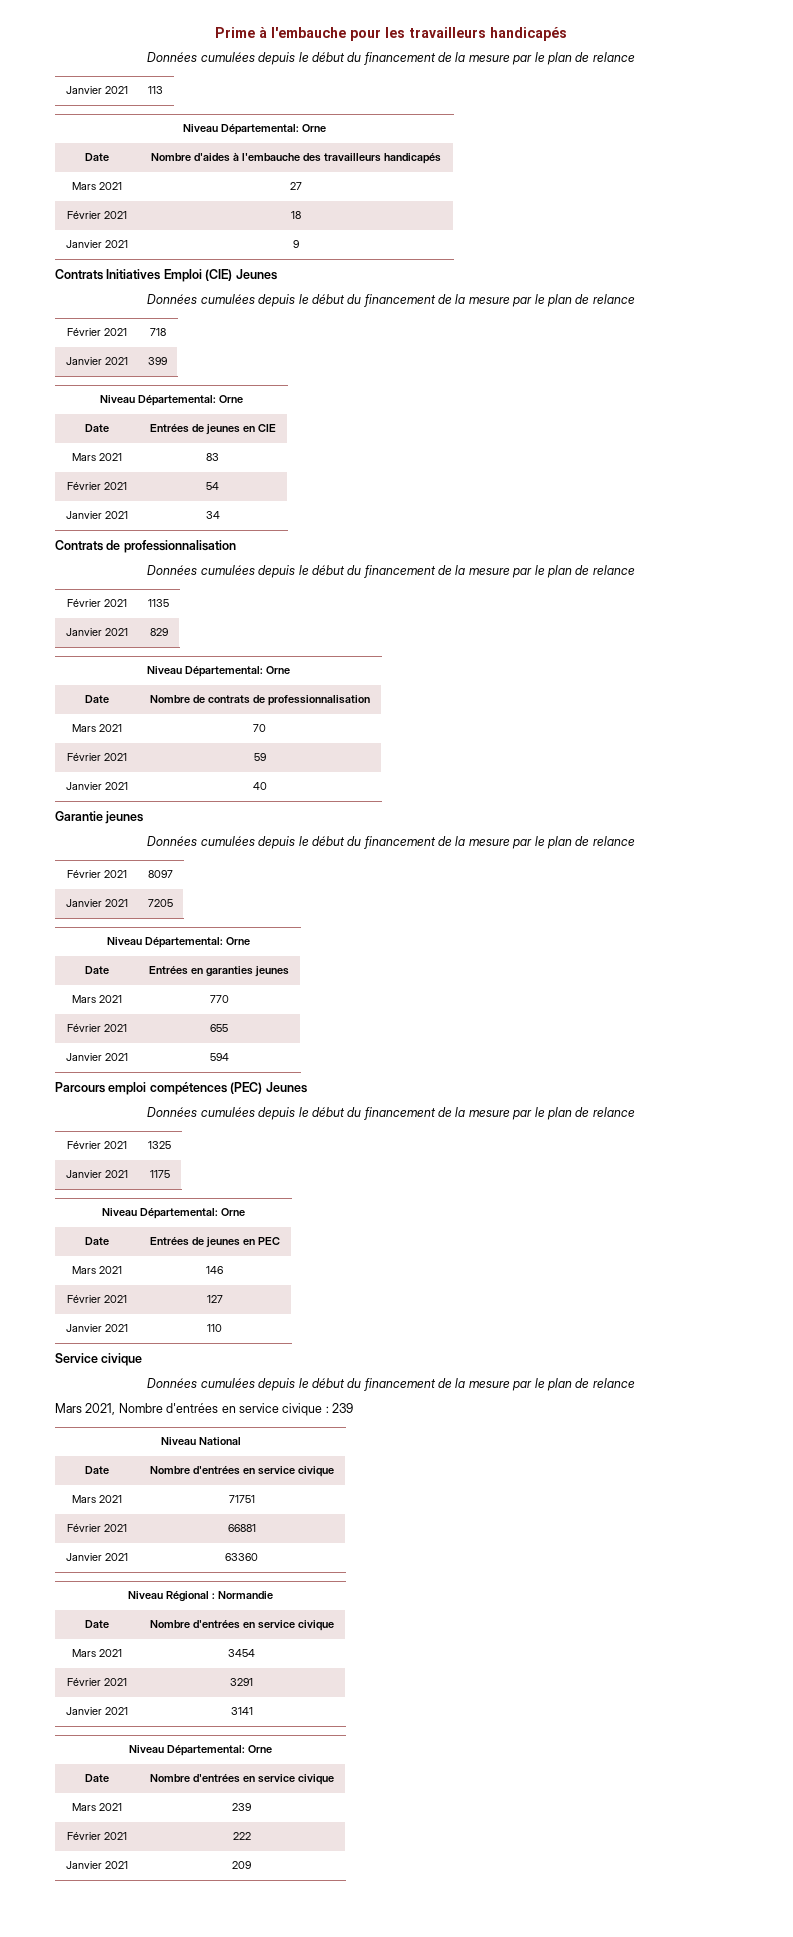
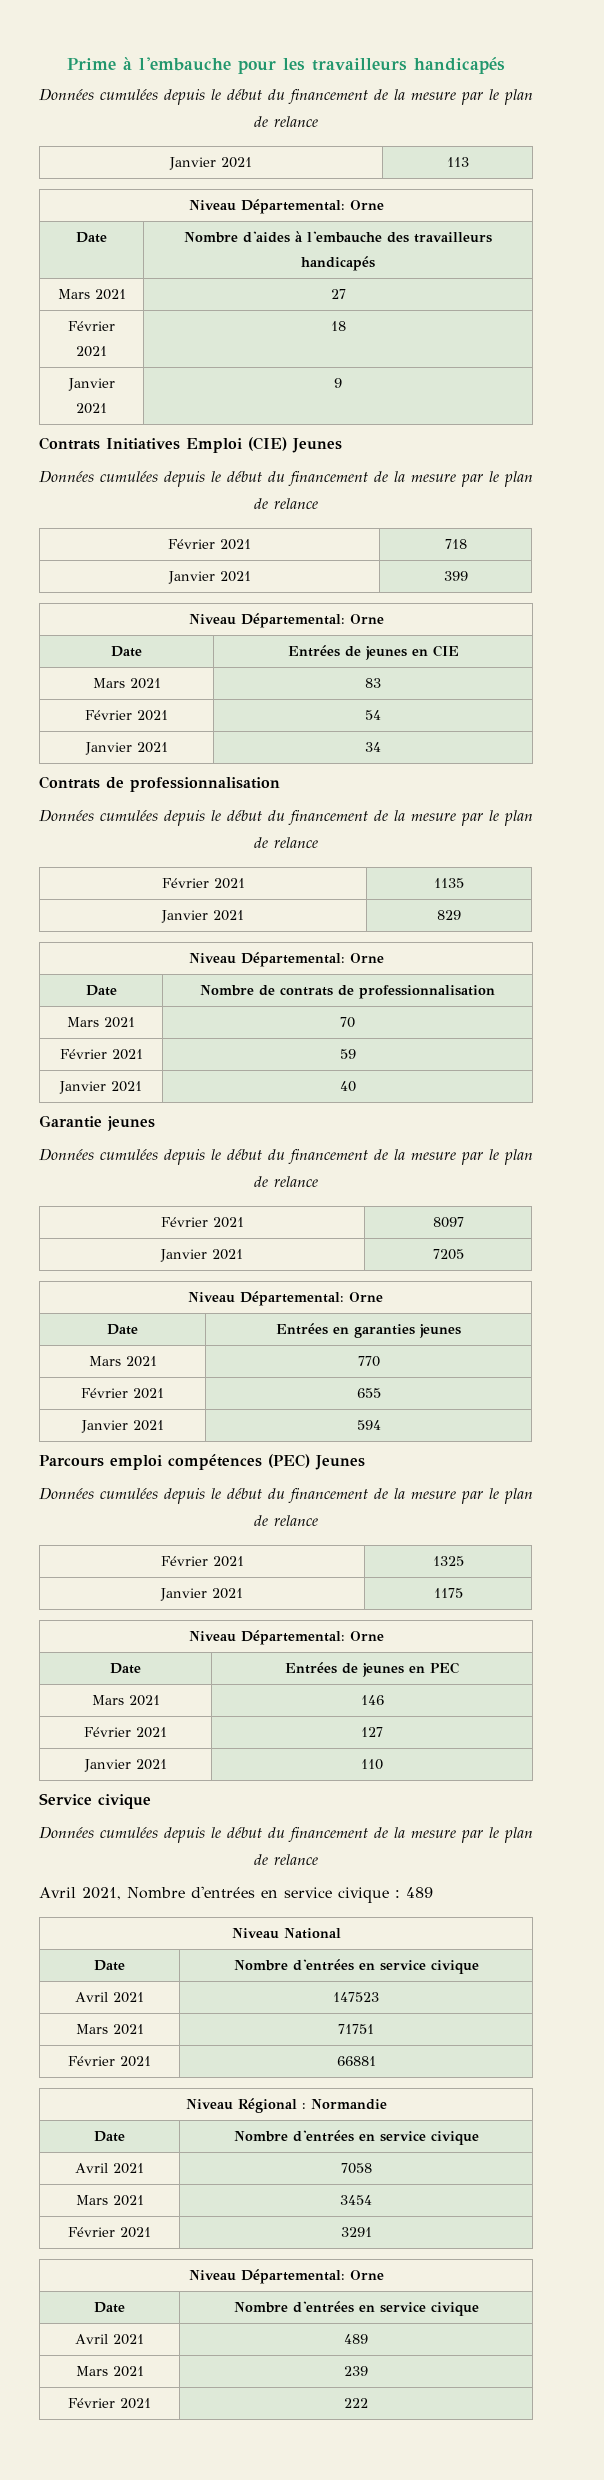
- Mars 2021, Nombre d'entrées en service civique : 239
+ Avril 2021, Nombre d'entrées en service civique : 489
+ Avril 2021 | 147523
- Janvier 2021 | 63360
+ Avril 2021 | 7058
- Janvier 2021 | 3141
+ Avril 2021 | 489
- Janvier 2021 | 209

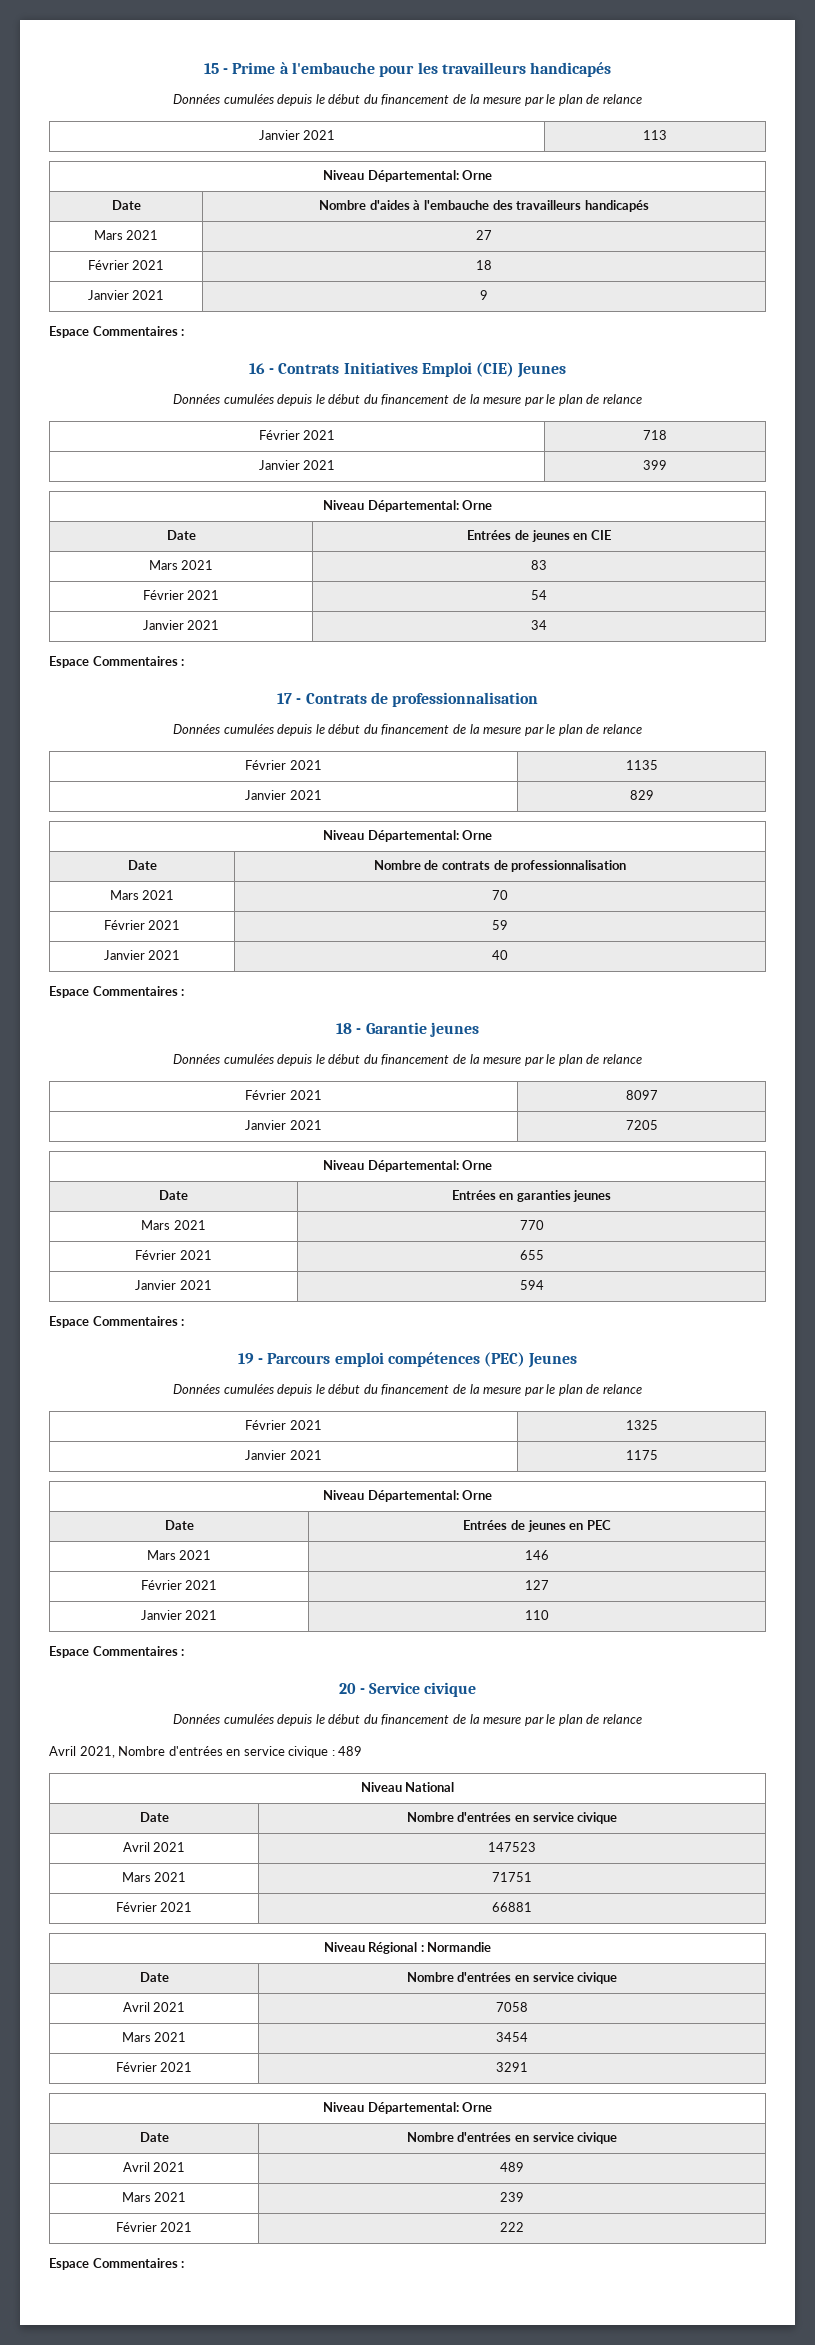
- Prime à l'embauche pour les travailleurs handicapés
+ 15 - Prime à l'embauche pour les travailleurs handicapés
  Janvier 2021 | 9
- Contrats Initiatives Emploi (CIE) Jeunes
+ Espace Commentaires :
+ 16 - Contrats Initiatives Emploi (CIE) Jeunes
  Janvier 2021 | 34
- Contrats de professionnalisation
+ Espace Commentaires :
+ 17 - Contrats de professionnalisation
  Janvier 2021 | 40
- Garantie jeunes
+ Espace Commentaires :
+ 18 - Garantie jeunes
  Janvier 2021 | 594
- Parcours emploi compétences (PEC) Jeunes
+ Espace Commentaires :
+ 19 - Parcours emploi compétences (PEC) Jeunes
  Janvier 2021 | 110
- Service civique
+ Espace Commentaires :
+ 20 - Service civique
  Février 2021 | 222
+ Espace Commentaires :

